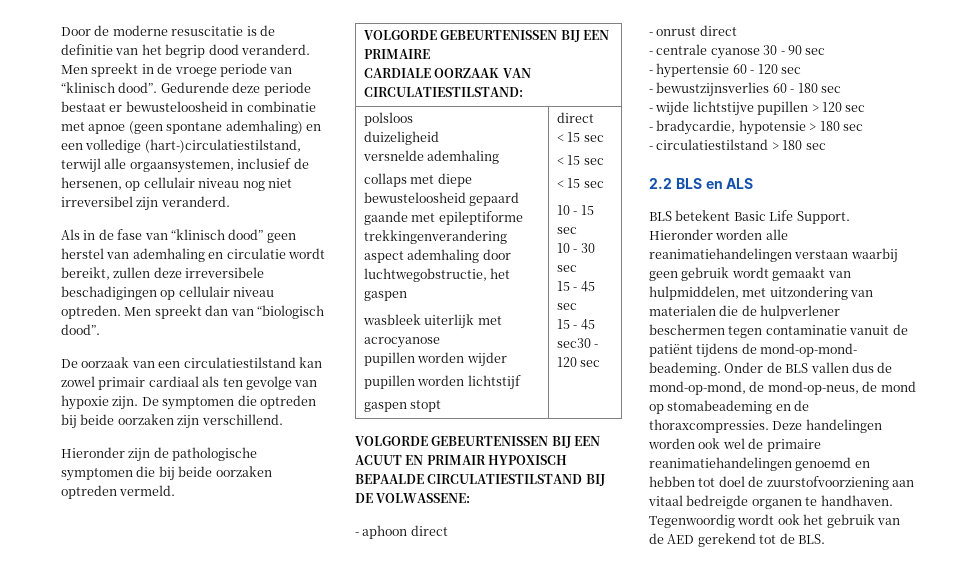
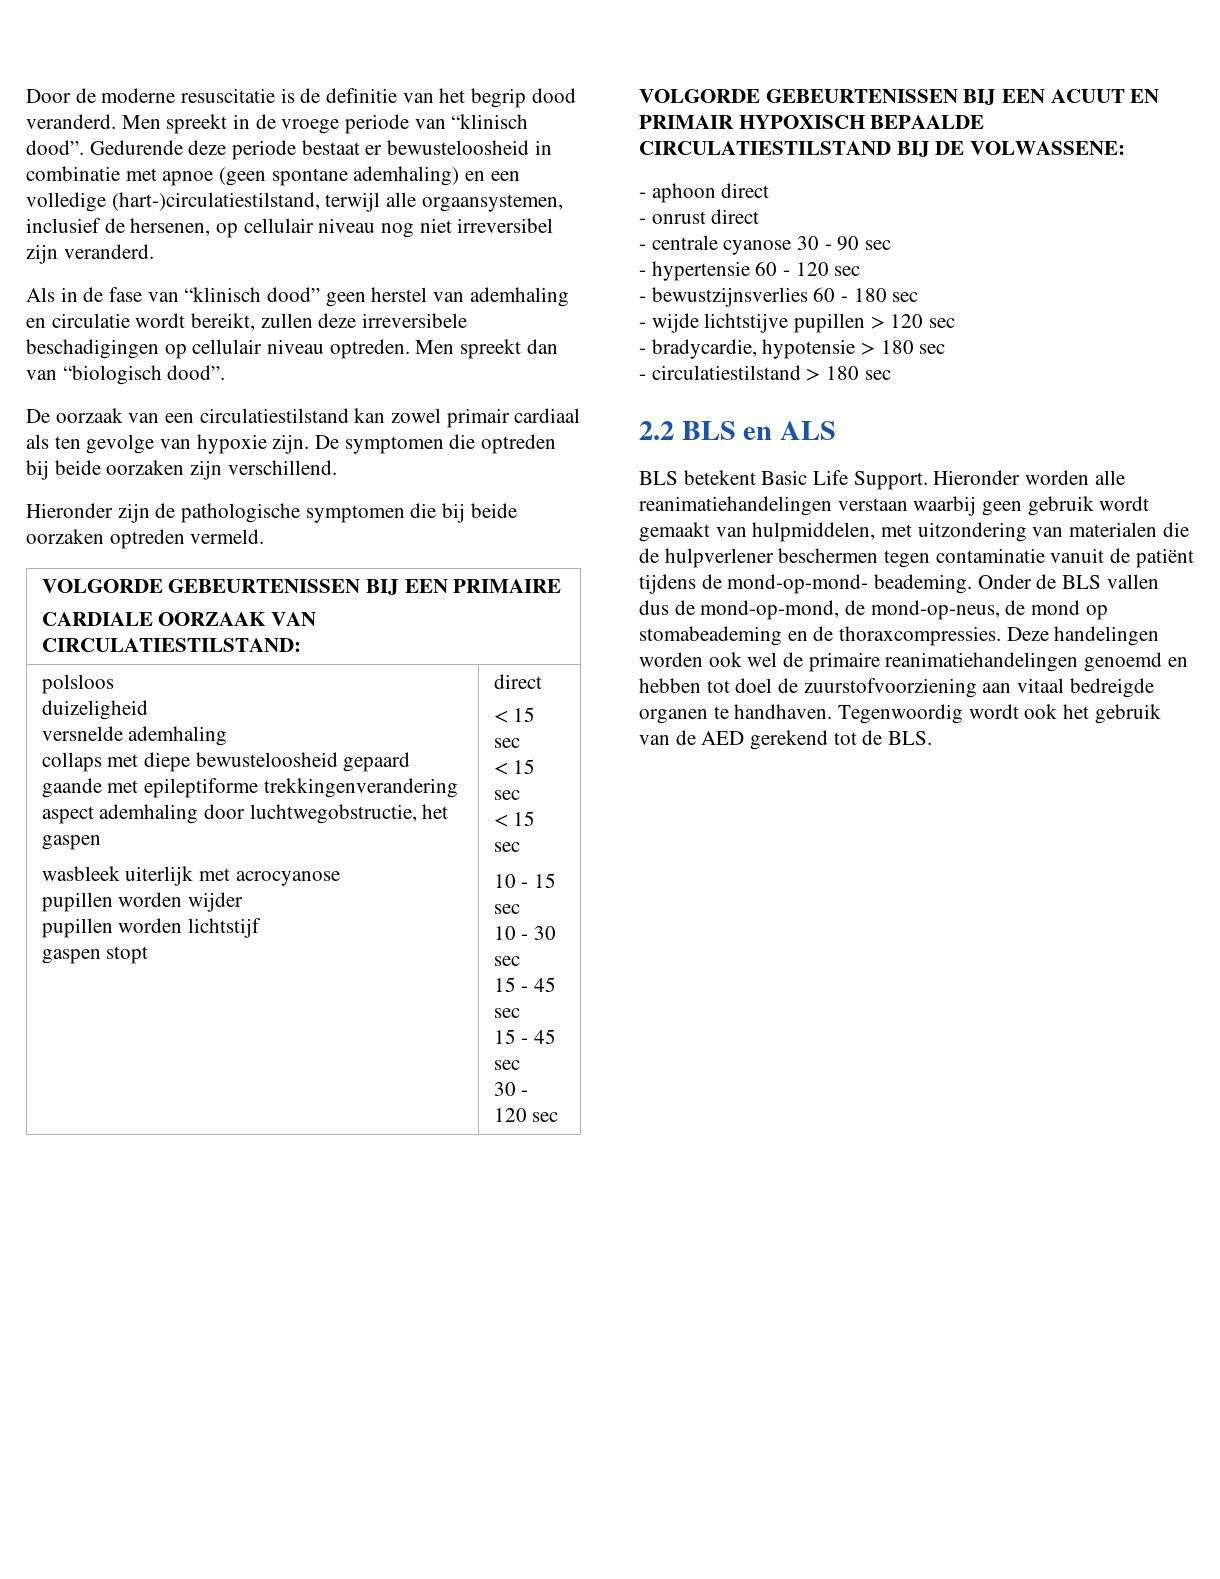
  10 - 30 sec
  15 - 45 sec
- 15 - 45 sec30 - 120 sec
+ 15 - 45 sec
+ 30 - 120 sec

